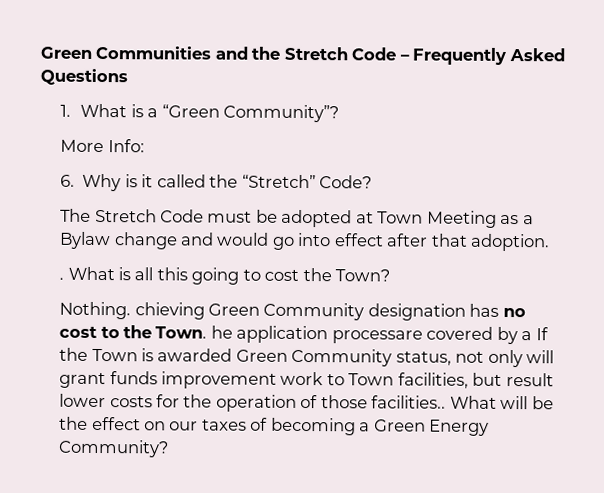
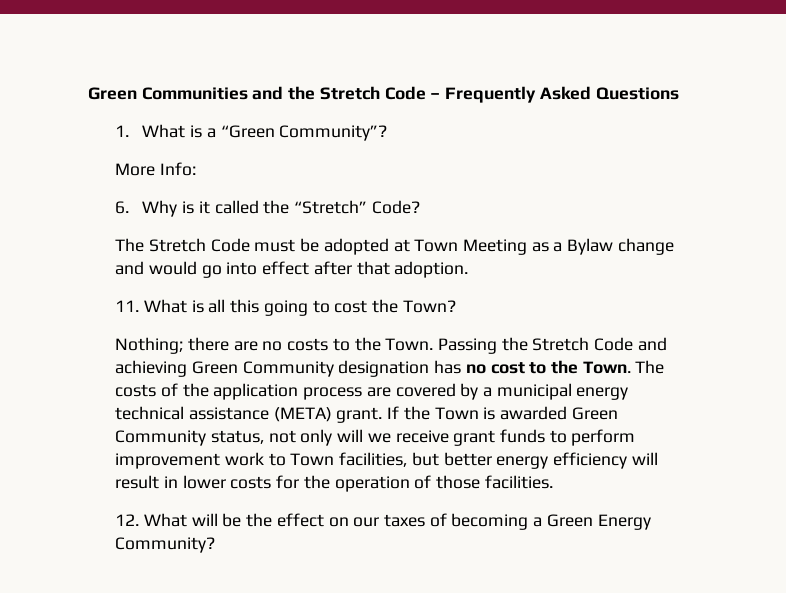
- . What is all this going to cost the Town?
+ 11. What is all this going to cost the Town?
- Nothing. chieving Green Community designation has no cost to the Town. he application processare covered by a If the Town is awarded Green Community status, not only will grant funds improvement work to Town facilities, but result lower costs for the operation of those facilities.. What will be the effect on our taxes of becoming a Green Energy Community?
+ Nothing; there are no costs to the Town. Passing the Stretch Code and achieving Green Community designation has no cost to the Town. The costs of the application process are covered by a municipal energy technical assistance (META) grant. If the Town is awarded Green Community status, not only will we receive grant funds to perform improvement work to Town facilities, but better energy efficiency will result in lower costs for the operation of those facilities.
+ 12. What will be the effect on our taxes of becoming a Green Energy Community?

